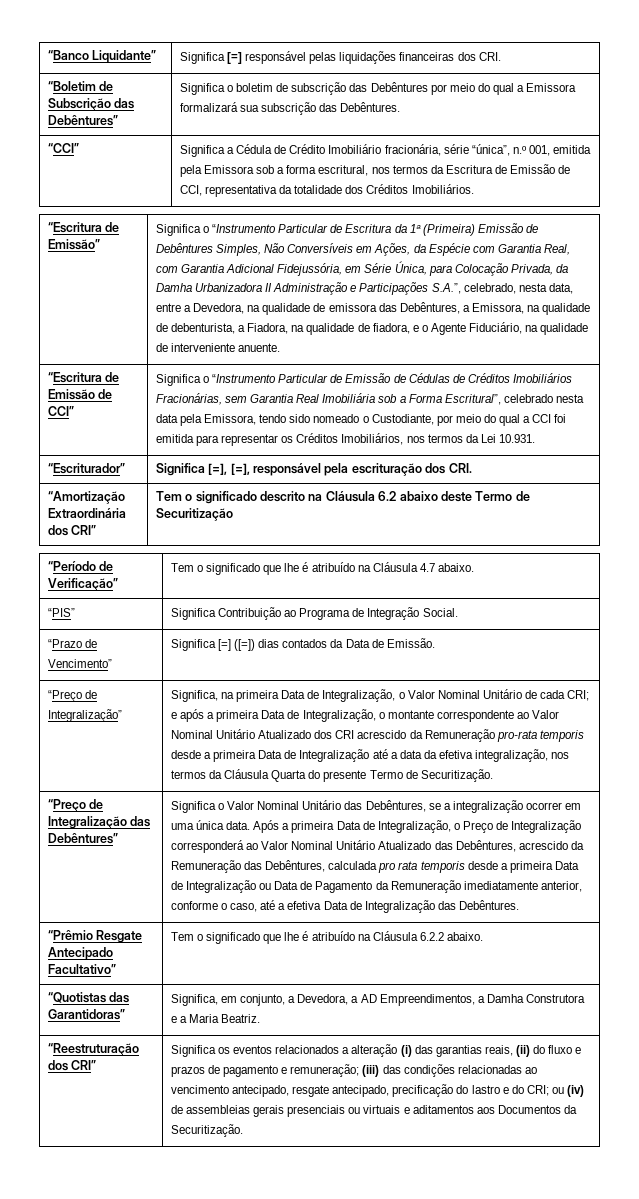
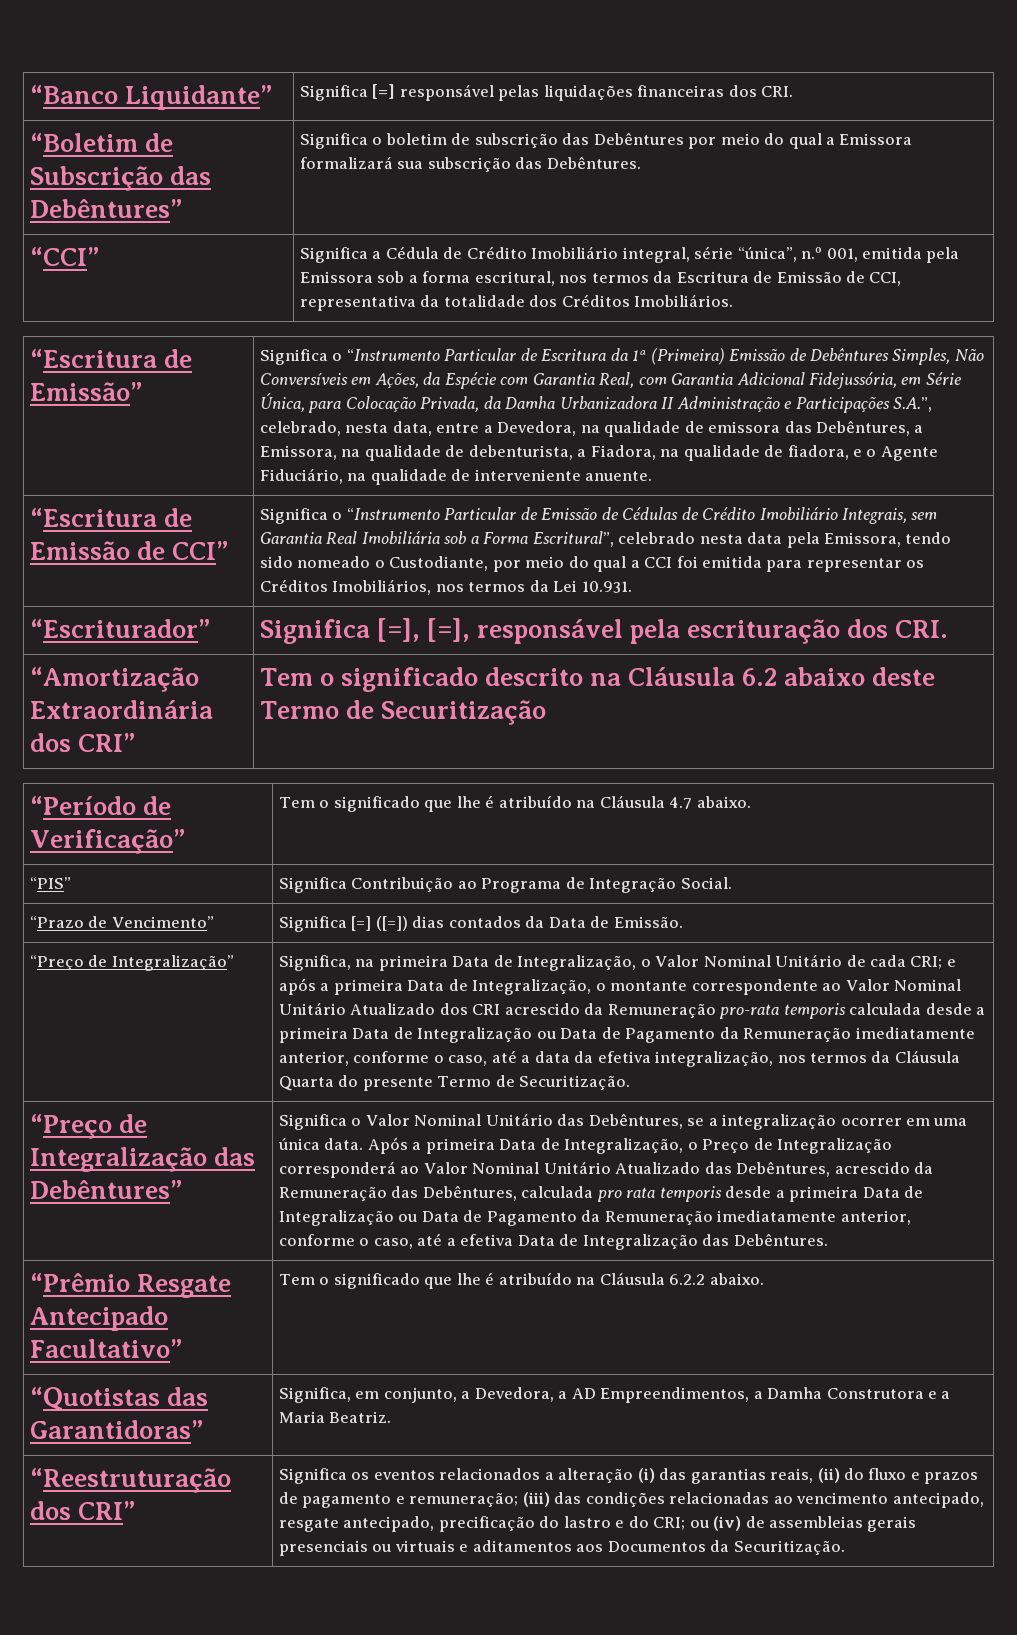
- “CCI” | Significa a Cédula de Crédito Imobiliário fracionária, série “única”, n.º 001, emitida pela Emissora sob a forma escritural, nos termos da Escritura de Emissão de CCI, representativa da totalidade dos Créditos Imobiliários.
+ “CCI” | Significa a Cédula de Crédito Imobiliário integral, série “única”, n.º 001, emitida pela Emissora sob a forma escritural, nos termos da Escritura de Emissão de CCI, representativa da totalidade dos Créditos Imobiliários.
- Significa o “Instrumento Particular de Emissão de Cédulas de Créditos Imobiliários Fracionárias, sem Garantia Real Imobiliária sob a Forma Escritural”, celebrado nesta data pela Emissora, tendo sido nomeado o Custodiante, por meio do qual a CCI foi emitida para representar os Créditos Imobiliários, nos termos da Lei 10.931.
+ Significa o “Instrumento Particular de Emissão de Cédulas de Crédito Imobiliário Integrais, sem Garantia Real Imobiliária sob a Forma Escritural”, celebrado nesta data pela Emissora, tendo sido nomeado o Custodiante, por meio do qual a CCI foi emitida para representar os Créditos Imobiliários, nos termos da Lei 10.931.
- Significa, na primeira Data de Integralização, o Valor Nominal Unitário de cada CRI; e após a primeira Data de Integralização, o montante correspondente ao Valor Nominal Unitário Atualizado dos CRI acrescido da Remuneração pro-rata temporis desde a primeira Data de Integralização até a data da efetiva integralização, nos termos da Cláusula Quarta do presente Termo de Securitização.
+ Significa, na primeira Data de Integralização, o Valor Nominal Unitário de cada CRI; e após a primeira Data de Integralização, o montante correspondente ao Valor Nominal Unitário Atualizado dos CRI acrescido da Remuneração pro-rata temporis calculada desde a primeira Data de Integralização ou Data de Pagamento da Remuneração imediatamente anterior, conforme o caso, até a data da efetiva integralização, nos termos da Cláusula Quarta do presente Termo de Securitização.

